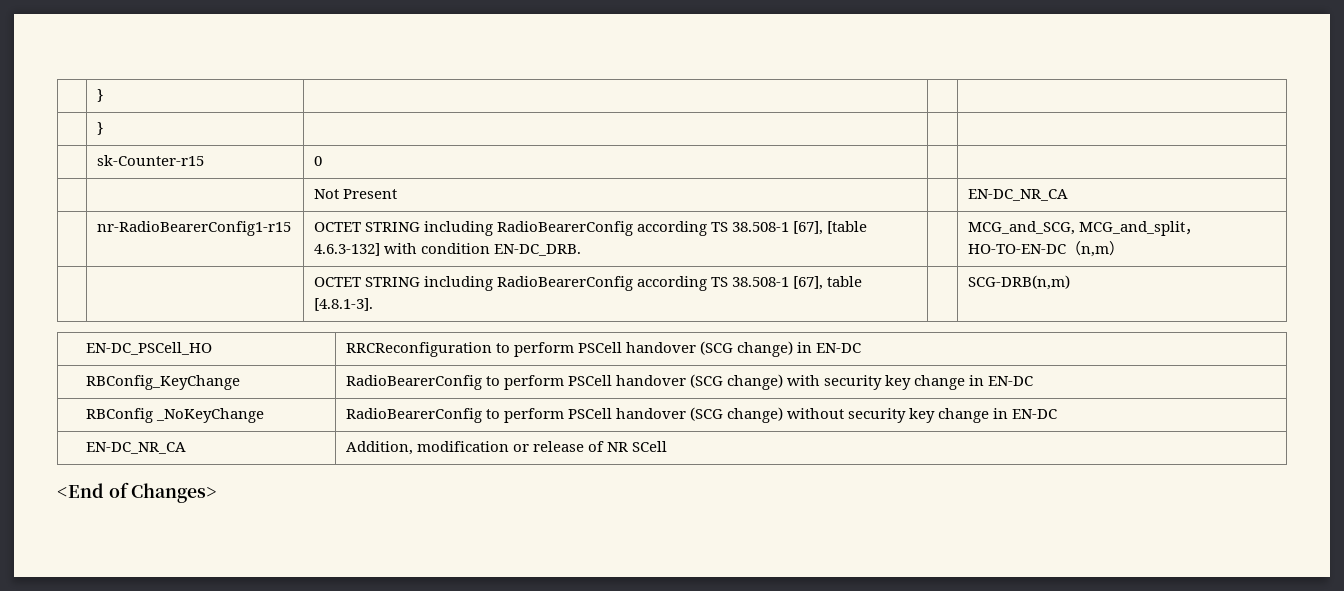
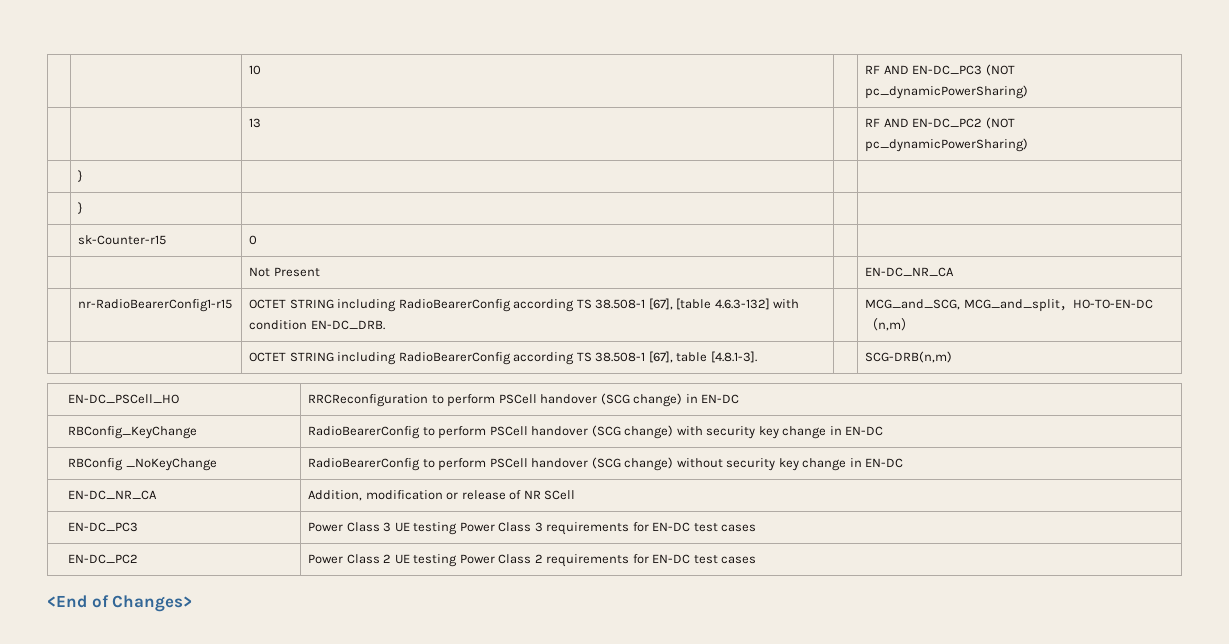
+ | | 10 | | RF AND EN-DC_PC3 (NOT pc_dynamicPowerSharing)
+ | | 13 | | RF AND EN-DC_PC2 (NOT pc_dynamicPowerSharing)
+ EN-DC_PC3 | Power Class 3 UE testing Power Class 3 requirements for EN-DC test cases
+ EN-DC_PC2 | Power Class 2 UE testing Power Class 2 requirements for EN-DC test cases

